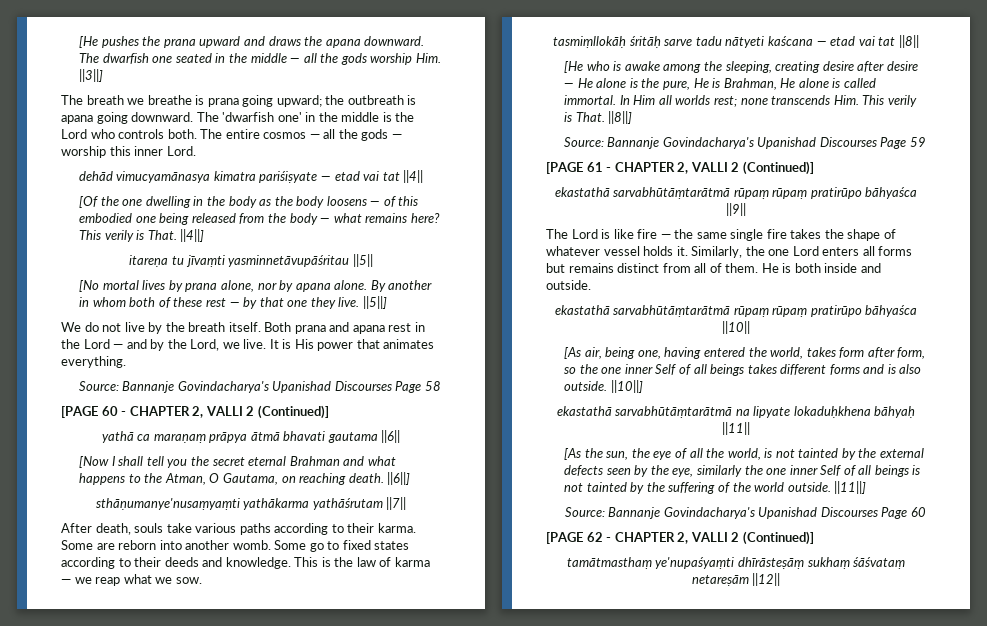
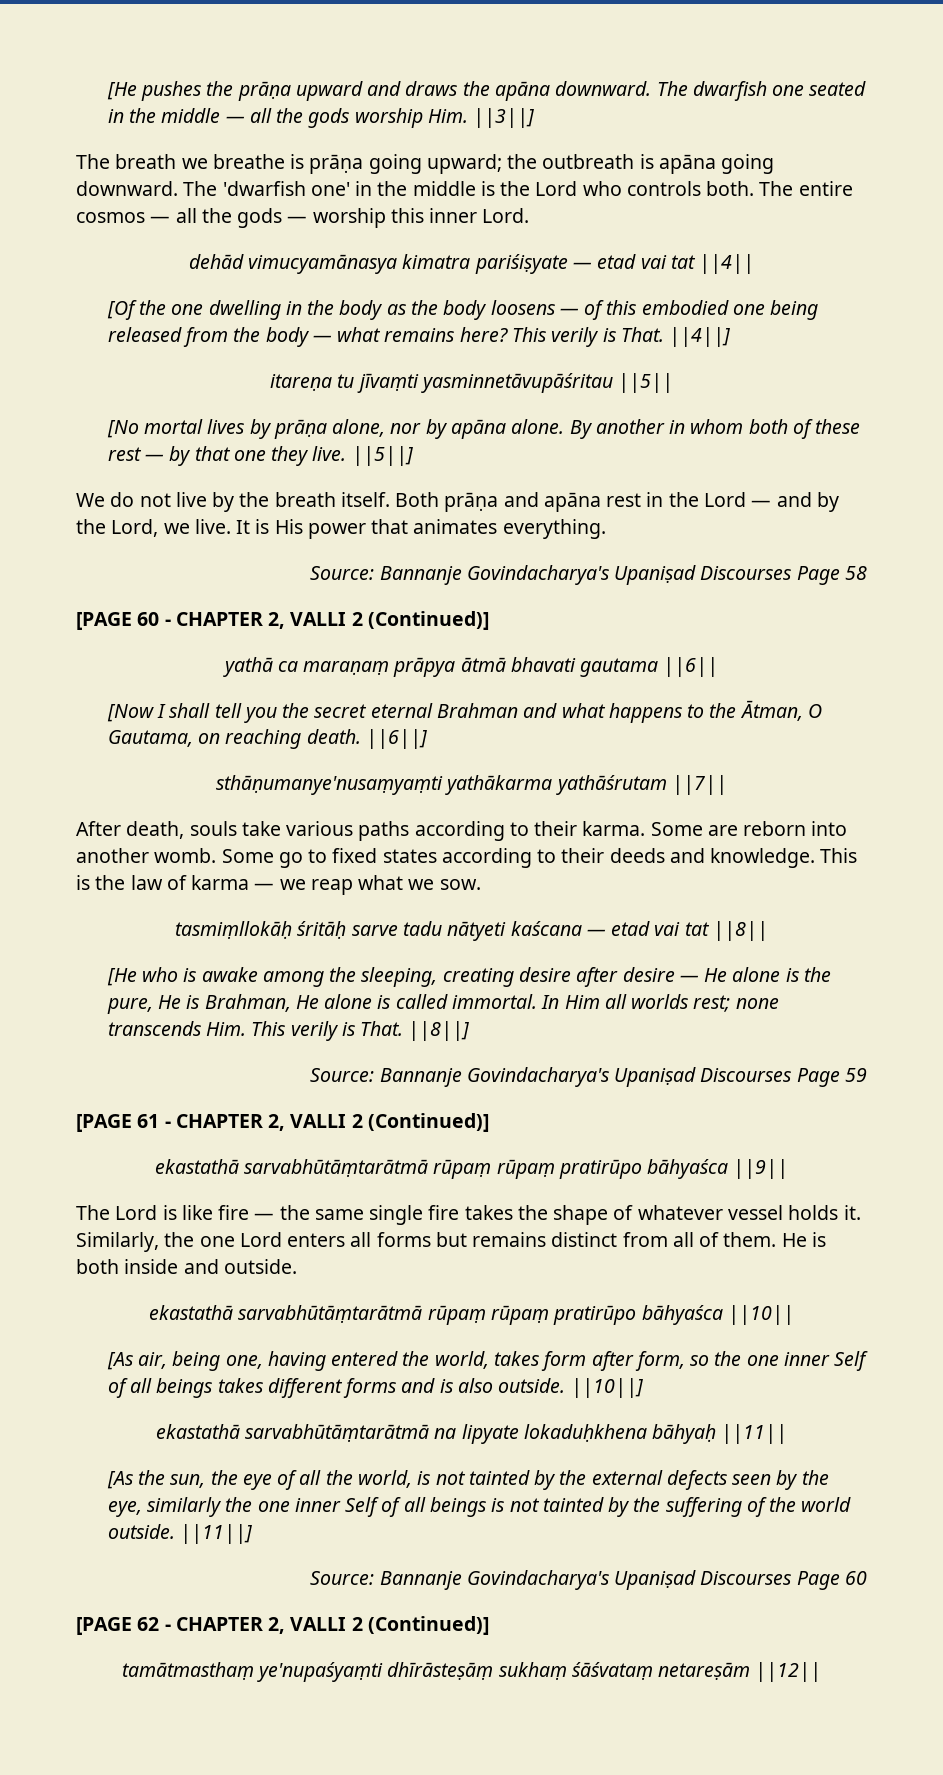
- [He pushes the prana upward and draws the apana downward.
+ [He pushes the prāṇa upward and draws the apāna downward.
- The breath we breathe is prana going upward; the outbreath is apana going downward.
+ The breath we breathe is prāṇa going upward; the outbreath is apāna going downward.
- [No mortal lives by prana alone, nor by apana alone.
+ [No mortal lives by prāṇa alone, nor by apāna alone.
- Both prana and apana rest in the Lord — and by the Lord, we live.
+ Both prāṇa and apāna rest in the Lord — and by the Lord, we live.
- Source: Bannanje Govindacharya's Upanishad Discourses Page 58
+ Source: Bannanje Govindacharya's Upaniṣad Discourses Page 58
- [Now I shall tell you the secret eternal Brahman and what happens to the Atman, O Gautama, on reaching death.
+ [Now I shall tell you the secret eternal Brahman and what happens to the Ātman, O Gautama, on reaching death.
- Source: Bannanje Govindacharya's Upanishad Discourses Page 59
+ Source: Bannanje Govindacharya's Upaniṣad Discourses Page 59
- Source: Bannanje Govindacharya's Upanishad Discourses Page 60
+ Source: Bannanje Govindacharya's Upaniṣad Discourses Page 60

